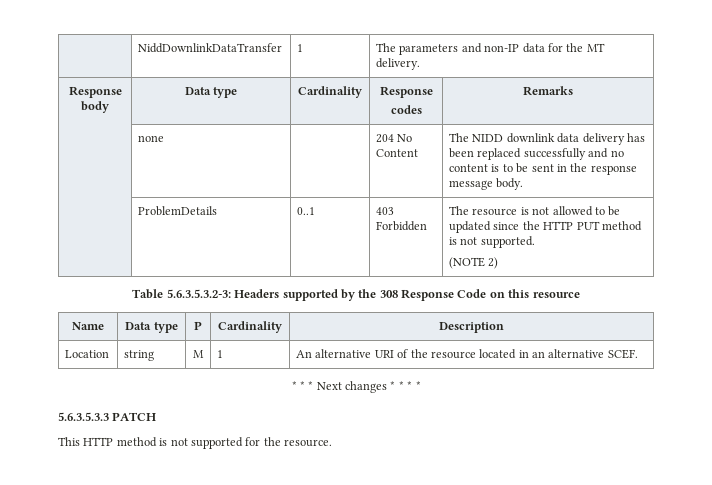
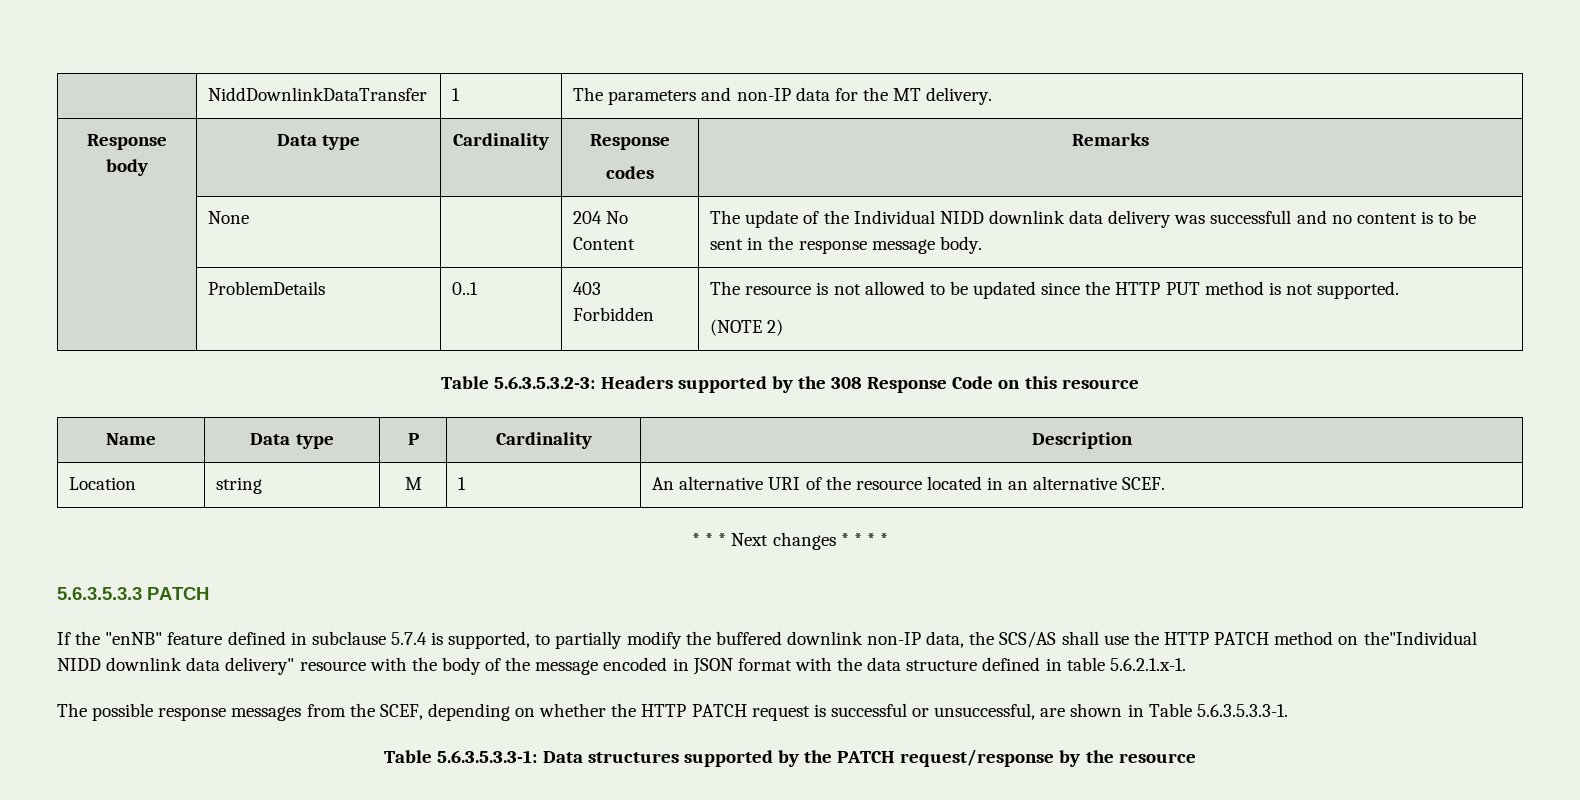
- | none | | 204 No Content | The NIDD downlink data delivery has been replaced successfully and no content is to be sent in the response message body.
+ | None | | 204 No Content | The update of the Individual NIDD downlink data delivery was successfull and no content is to be sent in the response message body.
- This HTTP method is not supported for the resource.
+ If the "enNB" feature defined in subclause 5.7.4 is supported, to partially modify the buffered downlink non-IP data, the SCS/AS shall use the HTTP PATCH method on the"Individual NIDD downlink data delivery" resource with the body of the message encoded in JSON format with the data structure defined in table 5.6.2.1.x-1.
+ The possible response messages from the SCEF, depending on whether the HTTP PATCH request is successful or unsuccessful, are shown in Table 5.6.3.5.3.3-1.
+ Table 5.6.3.5.3.3-1: Data structures supported by the PATCH request/response by the resource

